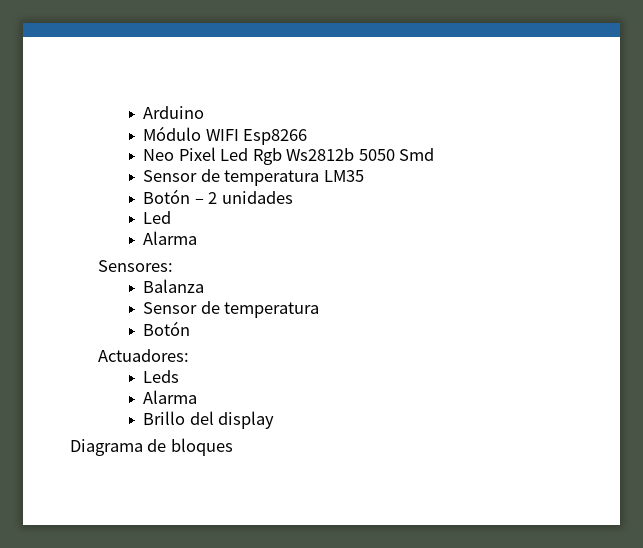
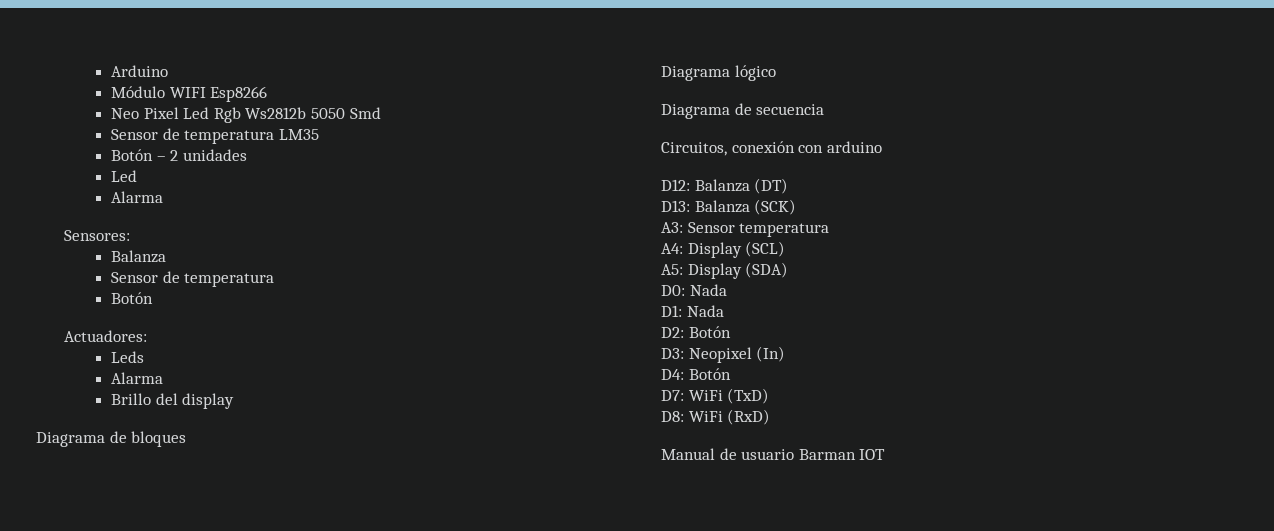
+ Diagrama lógico
+ Diagrama de secuencia
+ Circuitos, conexión con arduino
+ D12: Balanza (DT)
+ D13: Balanza (SCK)
+ A3: Sensor temperatura
+ A4: Display (SCL)
+ A5: Display (SDA)
+ D0: Nada
+ D1: Nada
+ D2: Botón
+ D3: Neopixel (In)
+ D4: Botón
+ D7: WiFi (TxD)
+ D8: WiFi (RxD)
+ Manual de usuario Barman IOT

